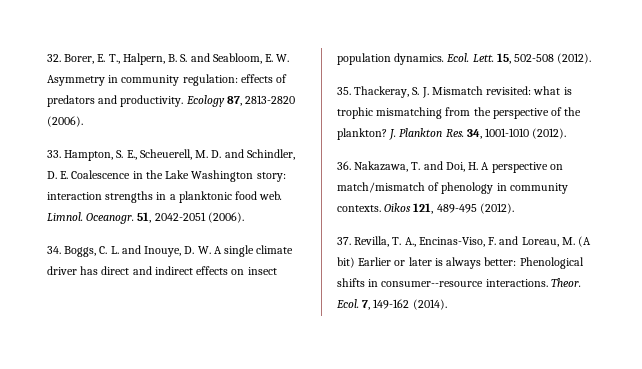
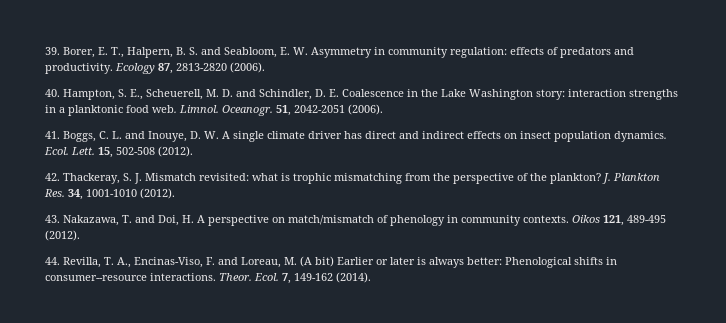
- 32. Borer, E. T., Halpern, B. S. and Seabloom, E. W. Asymmetry in community regulation: effects of predators and productivity.
+ 39. Borer, E. T., Halpern, B. S. and Seabloom, E. W. Asymmetry in community regulation: effects of predators and productivity.
- 33. Hampton, S. E., Scheuerell, M. D. and Schindler, D. E. Coalescence in the Lake Washington story: interaction strengths in a planktonic food web.
+ 40. Hampton, S. E., Scheuerell, M. D. and Schindler, D. E. Coalescence in the Lake Washington story: interaction strengths in a planktonic food web.
- 34. Boggs, C. L. and Inouye, D. W. A single climate driver has direct and indirect effects on insect population dynamics.
+ 41. Boggs, C. L. and Inouye, D. W. A single climate driver has direct and indirect effects on insect population dynamics.
- 35. Thackeray, S. J. Mismatch revisited: what is trophic mismatching from the perspective of the plankton?
+ 42. Thackeray, S. J. Mismatch revisited: what is trophic mismatching from the perspective of the plankton?
- 36. Nakazawa, T. and Doi, H. A perspective on match/mismatch of phenology in community contexts.
+ 43. Nakazawa, T. and Doi, H. A perspective on match/mismatch of phenology in community contexts.
- 37. Revilla, T. A., Encinas-Viso, F. and Loreau, M. (A bit) Earlier or later is always better: Phenological shifts in consumer--resource interactions.
+ 44. Revilla, T. A., Encinas-Viso, F. and Loreau, M. (A bit) Earlier or later is always better: Phenological shifts in consumer--resource interactions.

